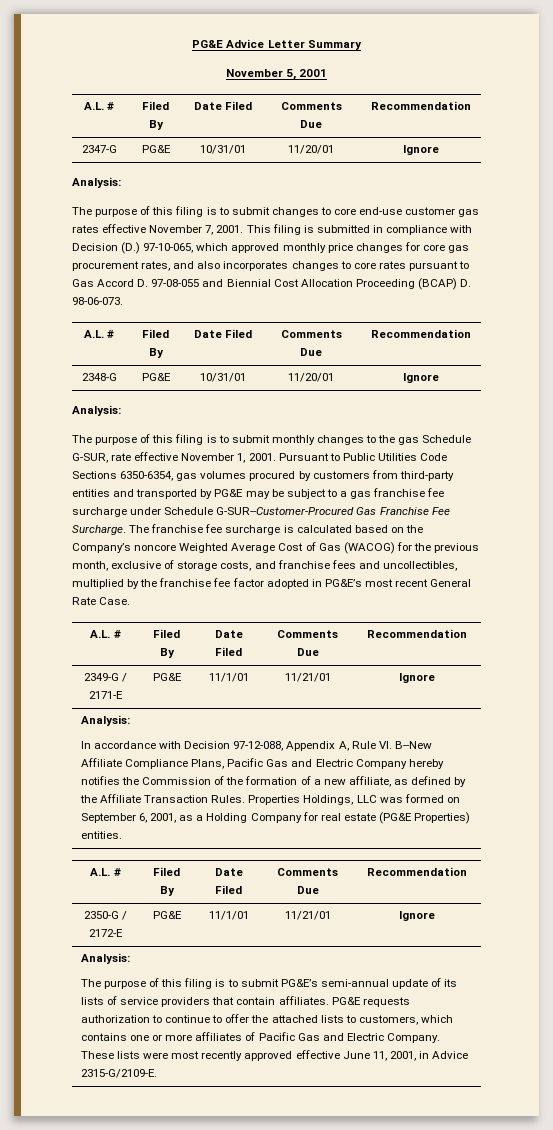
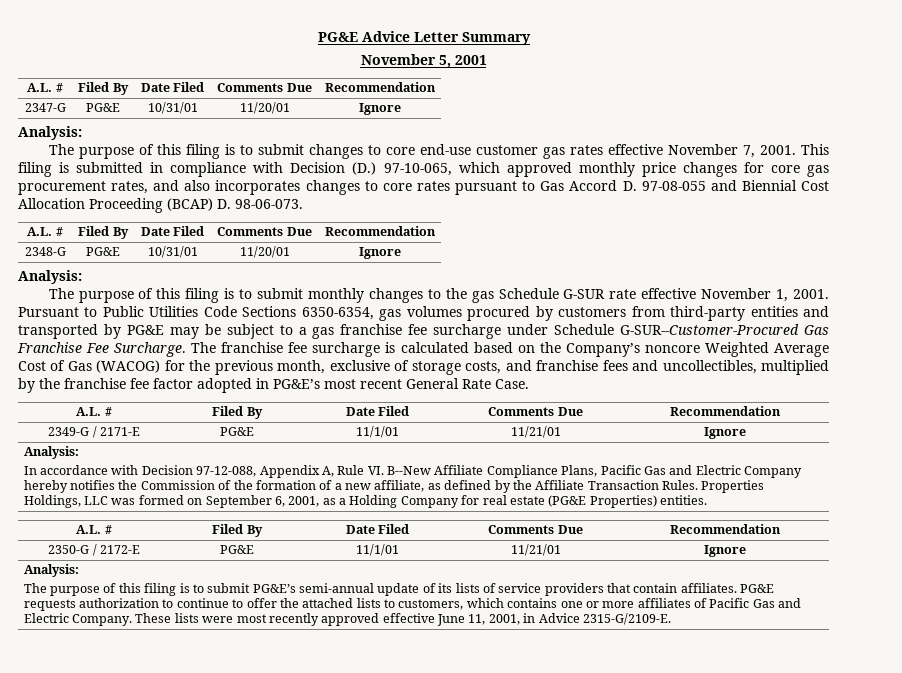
- The purpose of this filing is to submit monthly changes to the gas Schedule G-SUR, rate effective November 1, 2001.
+ The purpose of this filing is to submit monthly changes to the gas Schedule G-SUR rate effective November 1, 2001.

